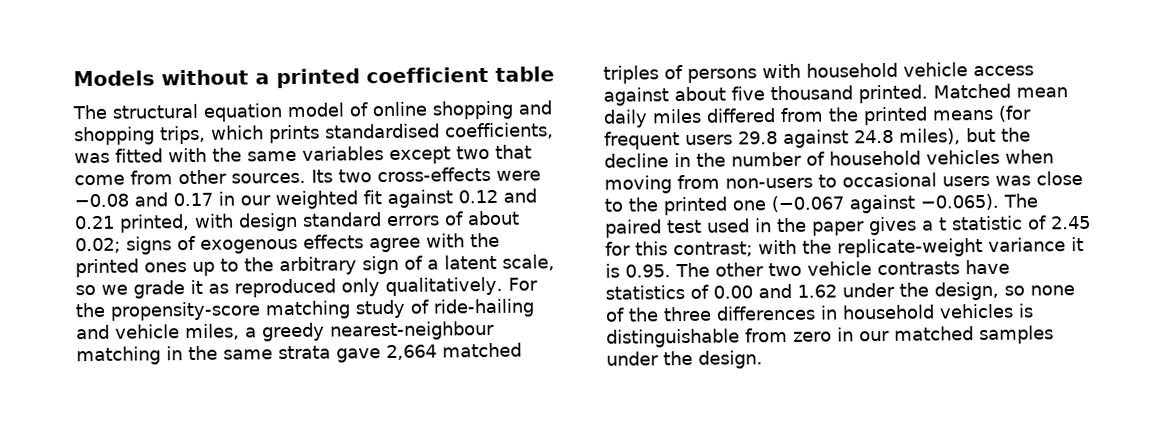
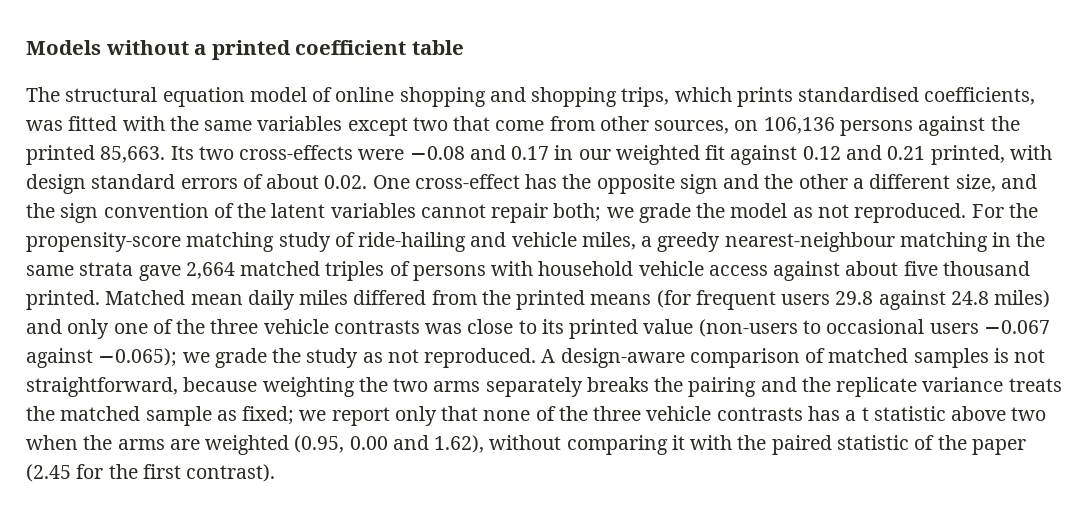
- The structural equation model of online shopping and shopping trips, which prints standardised coefficients, was fitted with the same variables except two that come from other sources.
+ The structural equation model of online shopping and shopping trips, which prints standardised coefficients, was fitted with the same variables except two that come from other sources, on 106,136 persons against the printed 85,663.
- Its two cross-effects were −0.08 and 0.17 in our weighted fit against 0.12 and 0.21 printed, with design standard errors of about 0.02; signs of exogenous effects agree with the printed ones up to the arbitrary sign of a latent scale, so we grade it as reproduced only qualitatively.
+ Its two cross-effects were −0.08 and 0.17 in our weighted fit against 0.12 and 0.21 printed, with design standard errors of about 0.02. One cross-effect has the opposite sign and the other a different size, and the sign convention of the latent variables cannot repair both; we grade the model as not reproduced.
- Matched mean daily miles differed from the printed means (for frequent users 29.8 against 24.8 miles), but the decline in the number of household vehicles when moving from non-users to occasional users was close to the printed one (−0.067 against −0.065). The paired test used in the paper gives a t statistic of 2.45 for this contrast; with the replicate-weight variance it is 0.95. The other two vehicle contrasts have statistics of 0.00 and 1.62 under the design, so none of the three differences in household vehicles is distinguishable from zero in our matched samples under the design.
+ Matched mean daily miles differed from the printed means (for frequent users 29.8 against 24.8 miles) and only one of the three vehicle contrasts was close to its printed value (non-users to occasional users −0.067 against −0.065); we grade the study as not reproduced. A design-aware comparison of matched samples is not straightforward, because weighting the two arms separately breaks the pairing and the replicate variance treats the matched sample as fixed; we report only that none of the three vehicle contrasts has a t statistic above two when the arms are weighted (0.95, 0.00 and 1.62), without comparing it with the paired statistic of the paper (2.45 for the first contrast).

